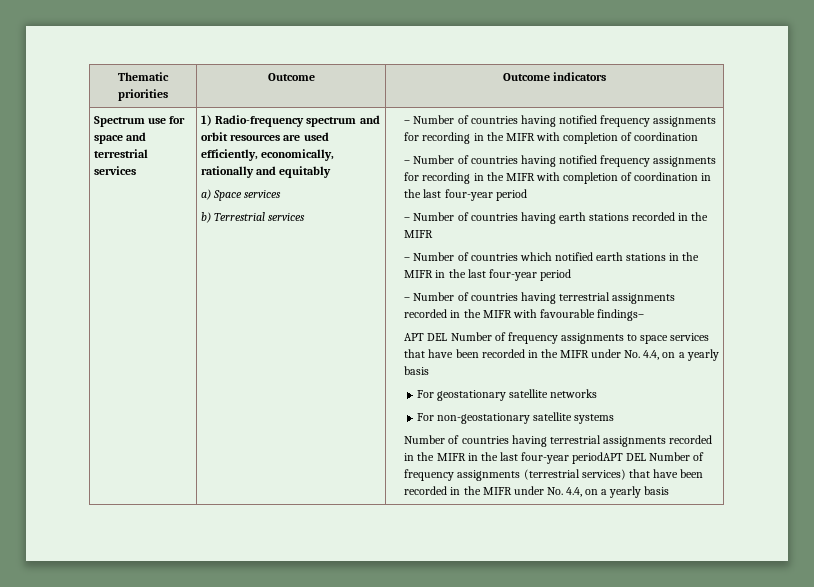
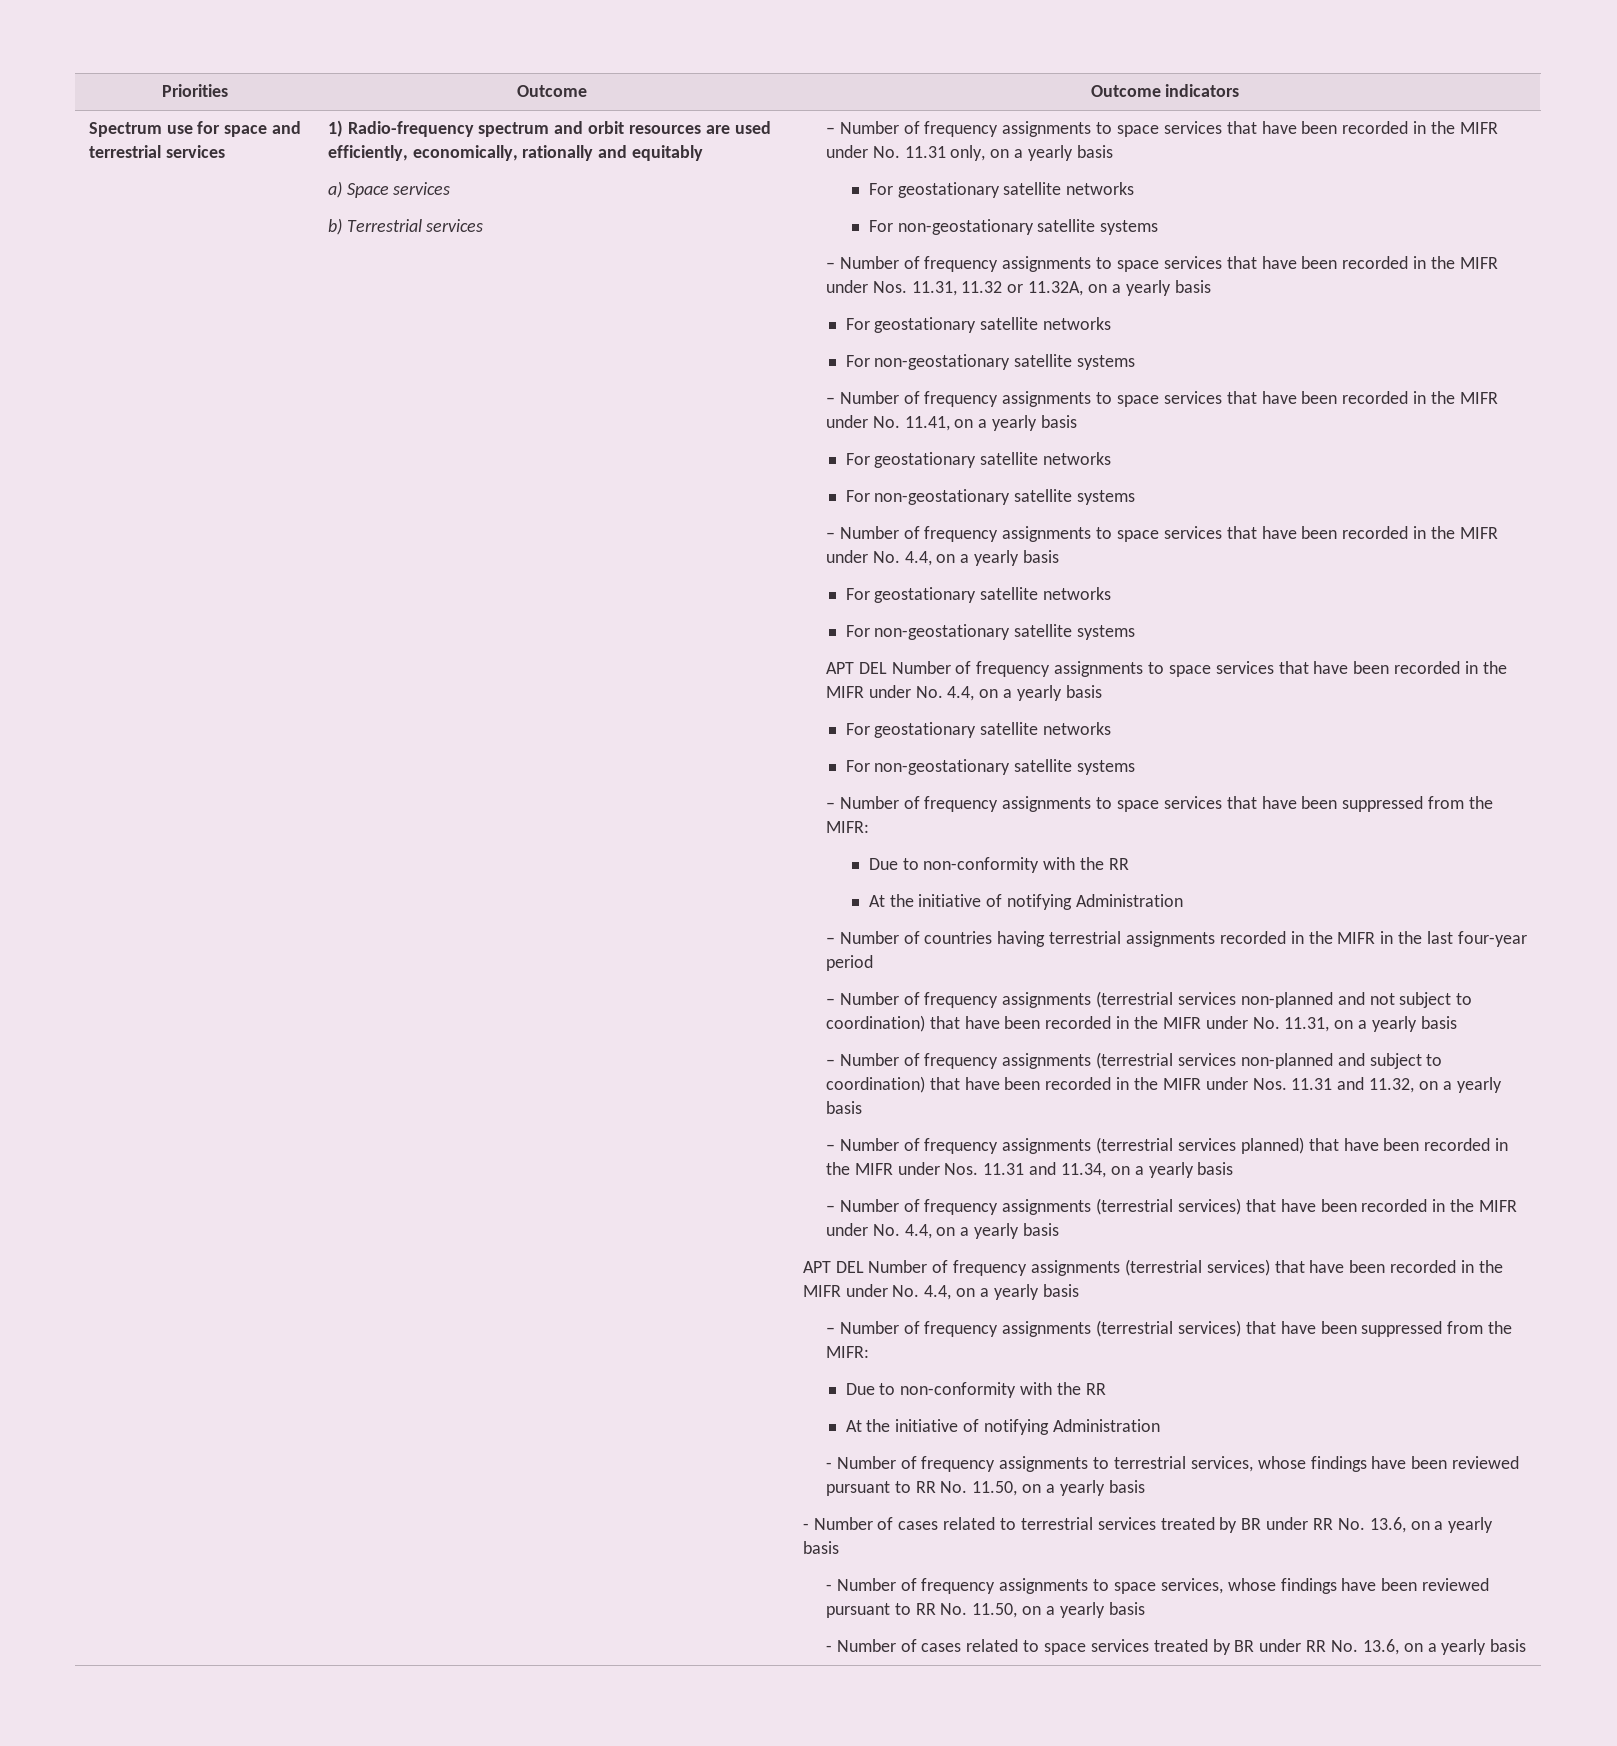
- Thematic priorities | Outcome | Outcome indicators
+ Priorities | Outcome | Outcome indicators
- b) Terrestrial services | – Number of countries having notified frequency assignments for recording in the MIFR with completion of coordination
- – Number of countries having notified frequency assignments for recording in the MIFR with completion of coordination in the last four-year period
- – Number of countries having earth stations recorded in the MIFR
- – Number of countries which notified earth stations in the MIFR in the last four-year period
- – Number of countries having terrestrial assignments recorded in the MIFR with favourable findings–
+ b) Terrestrial services | – Number of frequency assignments to space services that have been recorded in the MIFR under No. 11.31 only, on a yearly basis
+ For geostationary satellite networks
+ For non-geostationary satellite systems
+ – Number of frequency assignments to space services that have been recorded in the MIFR under Nos. 11.31, 11.32 or 11.32A, on a yearly basis
+ For geostationary satellite networks
+ For non-geostationary satellite systems
+ – Number of frequency assignments to space services that have been recorded in the MIFR under No. 11.41, on a yearly basis
+ For geostationary satellite networks
+ For non-geostationary satellite systems
+ – Number of frequency assignments to space services that have been recorded in the MIFR under No. 4.4, on a yearly basis
+ For geostationary satellite networks
+ For non-geostationary satellite systems
- Number of countries having terrestrial assignments recorded in the MIFR in the last four-year periodAPT DEL Number of frequency assignments (terrestrial services) that have been recorded in the MIFR under No. 4.4, on a yearly basis
+ – Number of frequency assignments to space services that have been suppressed from the MIFR:
+ Due to non-conformity with the RR
+ At the initiative of notifying Administration
+ – Number of countries having terrestrial assignments recorded in the MIFR in the last four-year period
+ – Number of frequency assignments (terrestrial services non-planned and not subject to coordination) that have been recorded in the MIFR under No. 11.31, on a yearly basis
+ – Number of frequency assignments (terrestrial services non-planned and subject to coordination) that have been recorded in the MIFR under Nos. 11.31 and 11.32, on a yearly basis
+ – Number of frequency assignments (terrestrial services planned) that have been recorded in the MIFR under Nos. 11.31 and 11.34, on a yearly basis
+ – Number of frequency assignments (terrestrial services) that have been recorded in the MIFR under No. 4.4, on a yearly basis
+ APT DEL Number of frequency assignments (terrestrial services) that have been recorded in the MIFR under No. 4.4, on a yearly basis
+ – Number of frequency assignments (terrestrial services) that have been suppressed from the MIFR:
+ Due to non-conformity with the RR
+ At the initiative of notifying Administration
+ - Number of frequency assignments to terrestrial services, whose findings have been reviewed pursuant to RR No. 11.50, on a yearly basis
+ - Number of cases related to terrestrial services treated by BR under RR No. 13.6, on a yearly basis
+ - Number of frequency assignments to space services, whose findings have been reviewed pursuant to RR No. 11.50, on a yearly basis
+ - Number of cases related to space services treated by BR under RR No. 13.6, on a yearly basis

